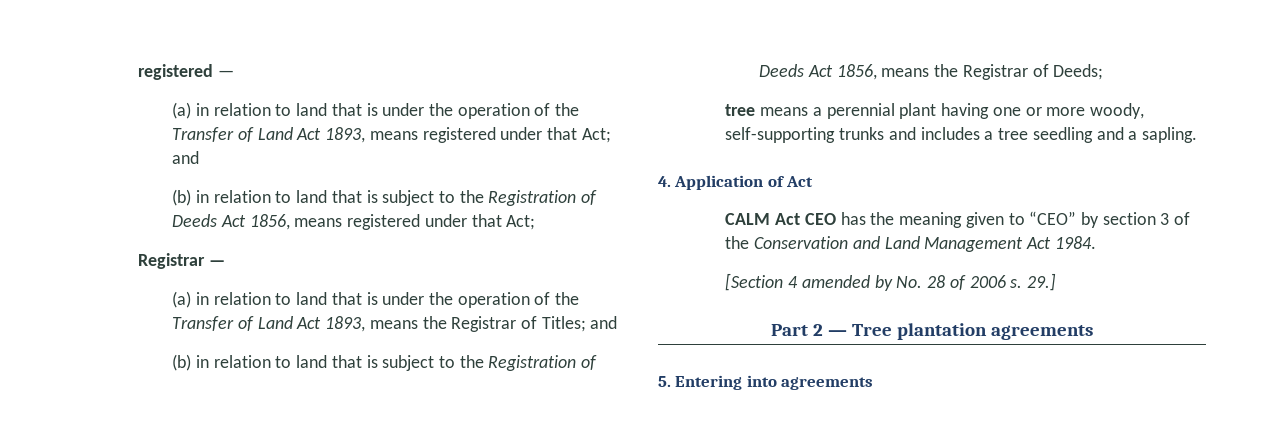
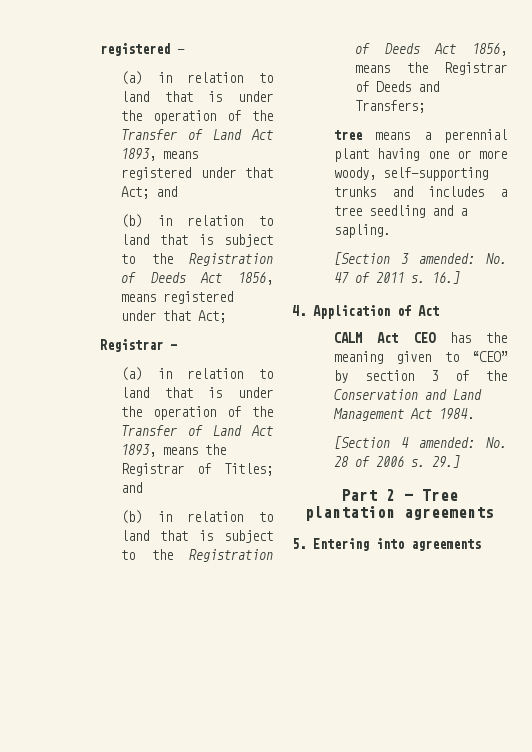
- (b) in relation to land that is subject to the Registration of Deeds Act 1856, means the Registrar of Deeds;
+ (b) in relation to land that is subject to the Registration of Deeds Act 1856, means the Registrar of Deeds and Transfers;
+ [Section 3 amended: No. 47 of 2011 s. 16.]
- [Section 4 amended by No. 28 of 2006 s.
+ [Section 4 amended: No. 28 of 2006 s.

